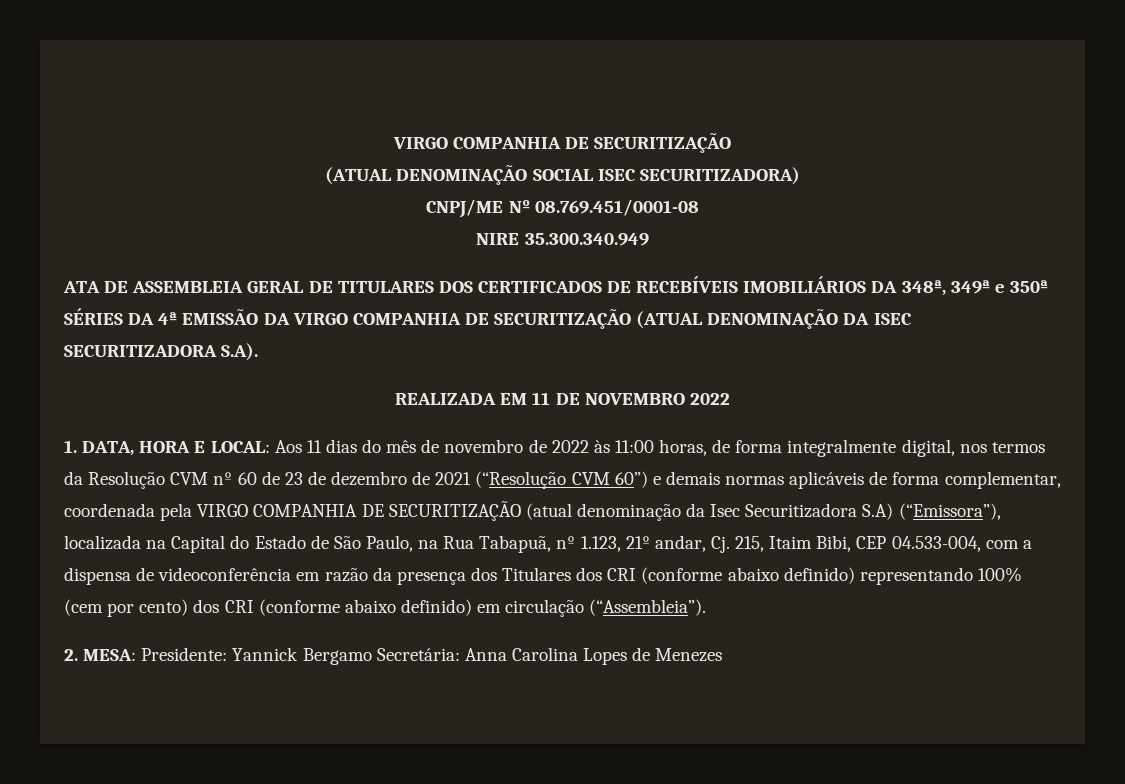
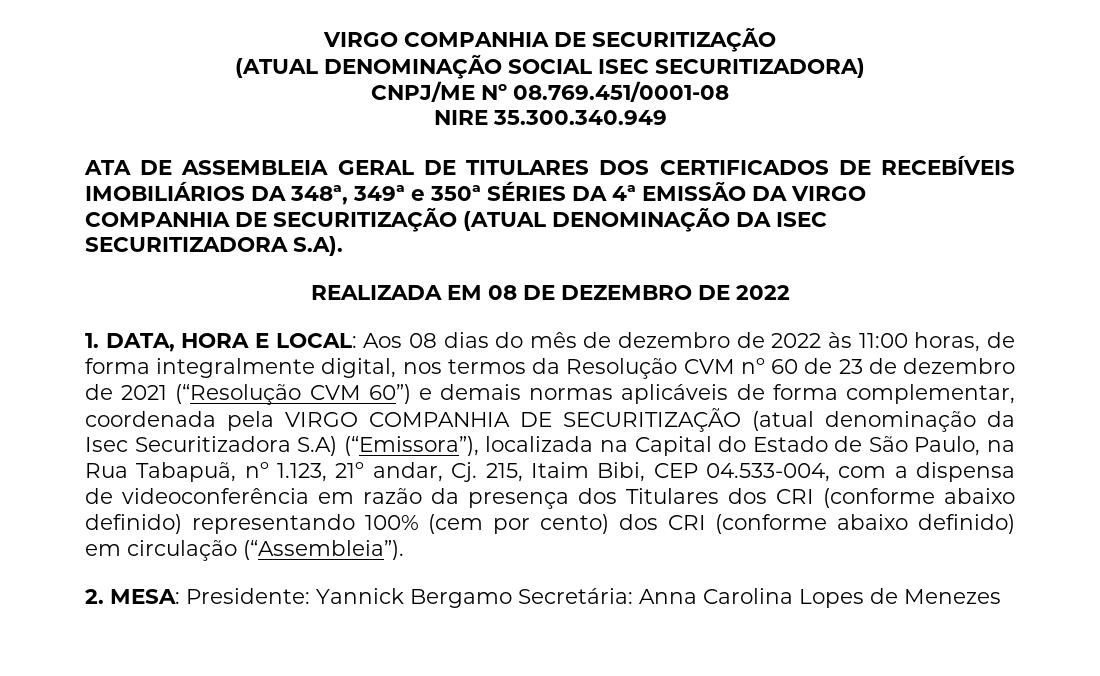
- REALIZADA EM 11 DE NOVEMBRO 2022
+ REALIZADA EM 08 DE DEZEMBRO DE 2022
- Aos 11 dias do mês de novembro de 2022 às 11:00 horas, de forma integralmente digital, nos termos da Resolução CVM nº 60 de 23 de dezembro de 2021 (“Resolução CVM 60”) e demais normas aplicáveis de forma complementar, coordenada pela VIRGO COMPANHIA DE SECURITIZAÇÃO (atual denominação da Isec Securitizadora S.A) (“Emissora”), localizada na Capital do Estado de São Paulo, na Rua Tabapuã, nº 1.123, 21º andar, Cj. 215, Itaim Bibi, CEP 04.533-004, com a dispensa de videoconferência em razão da presença dos Titulares dos CRI (conforme abaixo definido) representando 100% (cem por cento) dos CRI (conforme abaixo definido) em circulação (“Assembleia”).
+ Aos 08 dias do mês de dezembro de 2022 às 11:00 horas, de forma integralmente digital, nos termos da Resolução CVM nº 60 de 23 de dezembro de 2021 (“Resolução CVM 60”) e demais normas aplicáveis de forma complementar, coordenada pela VIRGO COMPANHIA DE SECURITIZAÇÃO (atual denominação da Isec Securitizadora S.A) (“Emissora”), localizada na Capital do Estado de São Paulo, na Rua Tabapuã, nº 1.123, 21º andar, Cj. 215, Itaim Bibi, CEP 04.533-004, com a dispensa de videoconferência em razão da presença dos Titulares dos CRI (conforme abaixo definido) representando 100% (cem por cento) dos CRI (conforme abaixo definido) em circulação (“Assembleia”).

